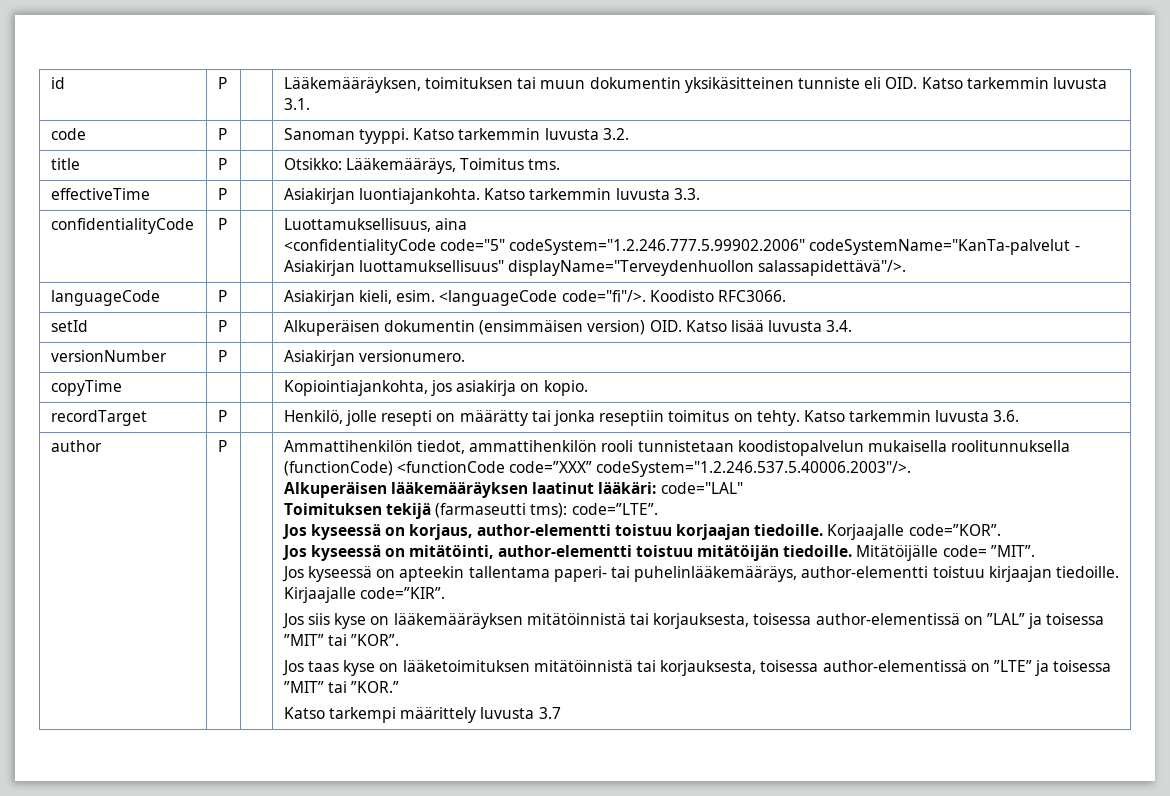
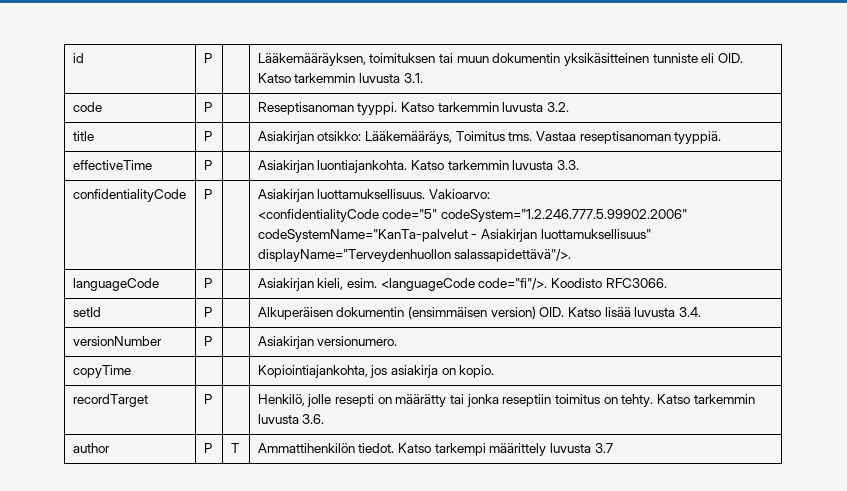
- code | P | | Sanoman tyyppi. Katso tarkemmin luvusta 3.2.
+ code | P | | Reseptisanoman tyyppi. Katso tarkemmin luvusta 3.2.
- title | P | | Otsikko: Lääkemääräys, Toimitus tms.
+ title | P | | Asiakirjan otsikko: Lääkemääräys, Toimitus tms. Vastaa reseptisanoman tyyppiä.
- confidentialityCode | P | | Luottamuksellisuus, aina
+ confidentialityCode | P | | Asiakirjan luottamuksellisuus. Vakioarvo:
+ T
- Ammattihenkilön tiedot, ammattihenkilön rooli tunnistetaan koodistopalvelun mukaisella roolitunnuksella (functionCode) <functionCode code=”XXX” codeSystem="1.2.246.537.5.40006.2003"/>.
- Alkuperäisen lääkemääräyksen laatinut lääkäri: code="LAL"
- Toimituksen tekijä (farmaseutti tms): code=”LTE”.
- Jos kyseessä on korjaus, author-elementti toistuu korjaajan tiedoille. Korjaajalle code=”KOR”.
- Jos kyseessä on mitätöinti, author-elementti toistuu mitätöijän tiedoille. Mitätöijälle code= ”MIT”.
- Jos kyseessä on apteekin tallentama paperi- tai puhelinlääkemääräys, author-elementti toistuu kirjaajan tiedoille. Kirjaajalle code=”KIR”.
- Jos siis kyse on lääkemääräyksen mitätöinnistä tai korjauksesta, toisessa author-elementissä on ”LAL” ja toisessa ”MIT” tai ”KOR”.
- Jos taas kyse on lääketoimituksen mitätöinnistä tai korjauksesta, toisessa author-elementissä on ”LTE” ja toisessa ”MIT” tai ”KOR.”
- Katso tarkempi määrittely luvusta 3.7
+ Ammattihenkilön tiedot. Katso tarkempi määrittely luvusta 3.7

